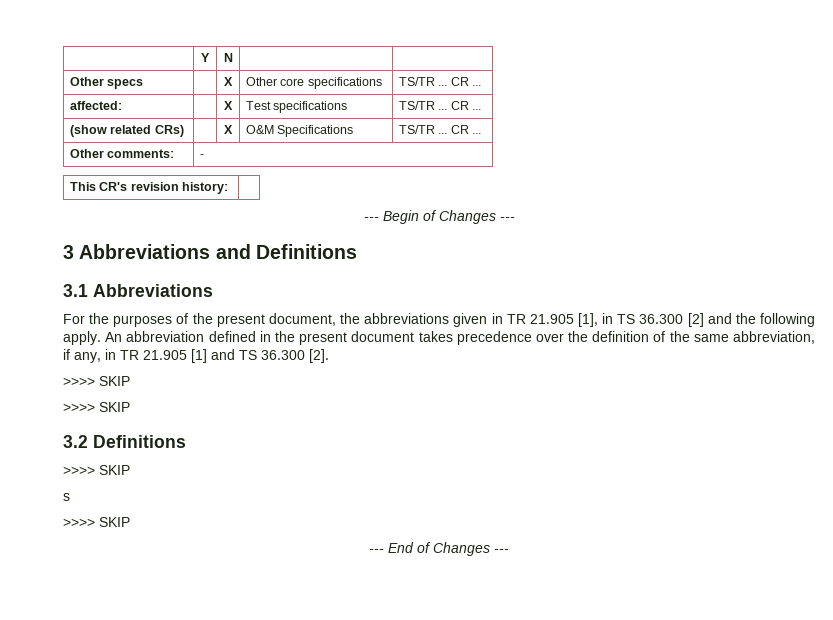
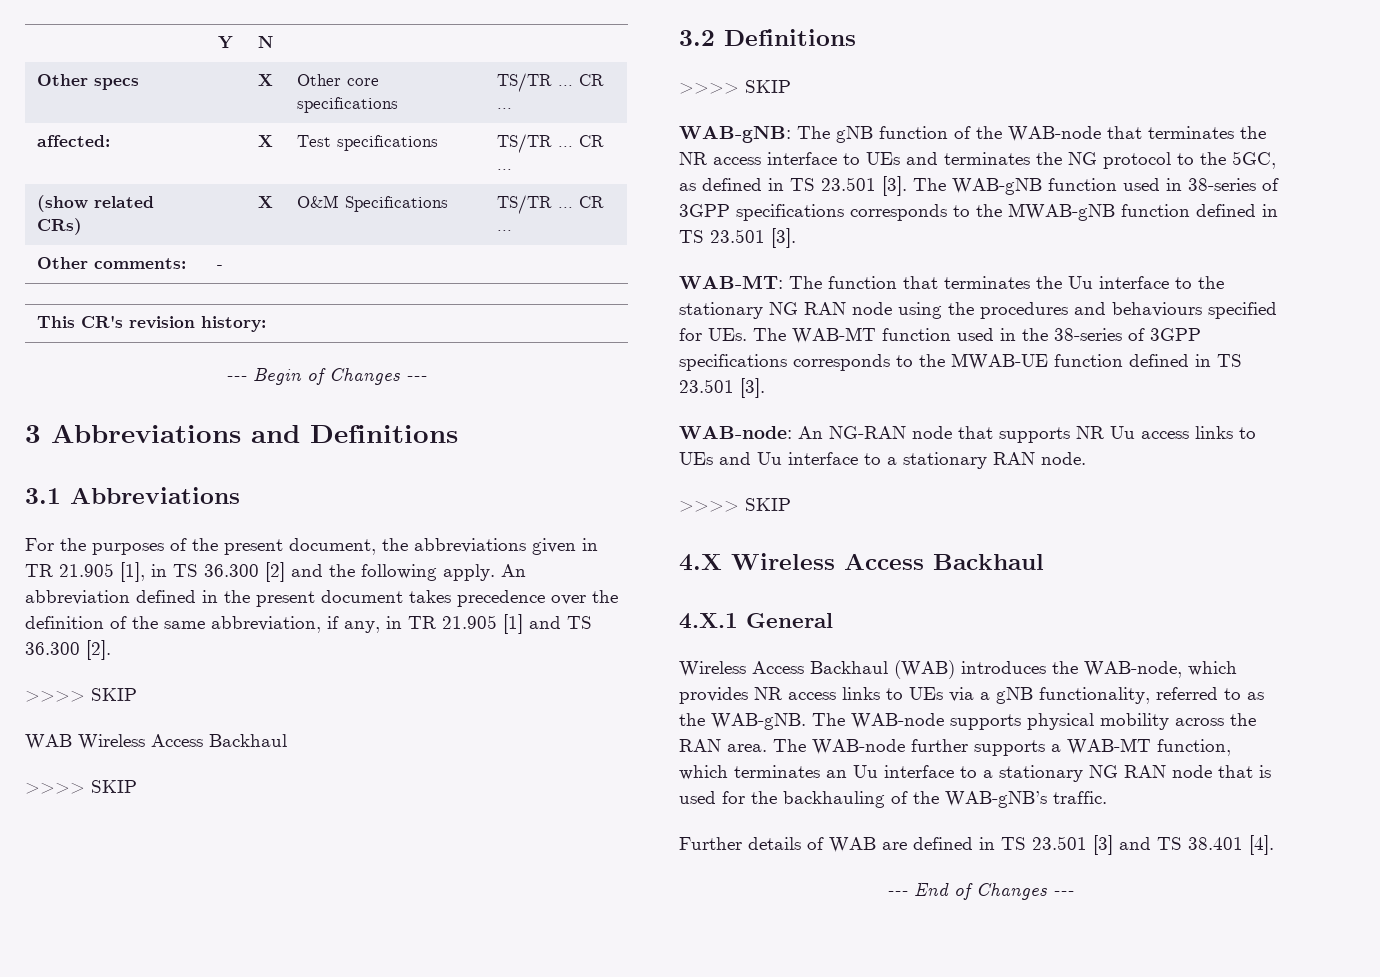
+ WAB Wireless Access Backhaul
- s
+ WAB-gNB: The gNB function of the WAB-node that terminates the NR access interface to UEs and terminates the NG protocol to the 5GC, as defined in TS 23.501 [3]. The WAB-gNB function used in 38-series of 3GPP specifications corresponds to the MWAB-gNB function defined in TS 23.501 [3].
+ WAB-MT: The function that terminates the Uu interface to the stationary NG RAN node using the procedures and behaviours specified for UEs. The WAB-MT function used in the 38-series of 3GPP specifications corresponds to the MWAB-UE function defined in TS 23.501 [3].
+ WAB-node: An NG-RAN node that supports NR Uu access links to UEs and Uu interface to a stationary RAN node.
  >>>> SKIP
+ 4.X Wireless Access Backhaul
+ 4.X.1 General
+ Wireless Access Backhaul (WAB) introduces the WAB-node, which provides NR access links to UEs via a gNB functionality, referred to as the WAB-gNB. The WAB-node supports physical mobility across the RAN area. The WAB-node further supports a WAB-MT function, which terminates an Uu interface to a stationary NG RAN node that is used for the backhauling of the WAB-gNB’s traffic.
+ Further details of WAB are defined in TS 23.501 [3] and TS 38.401 [4].

